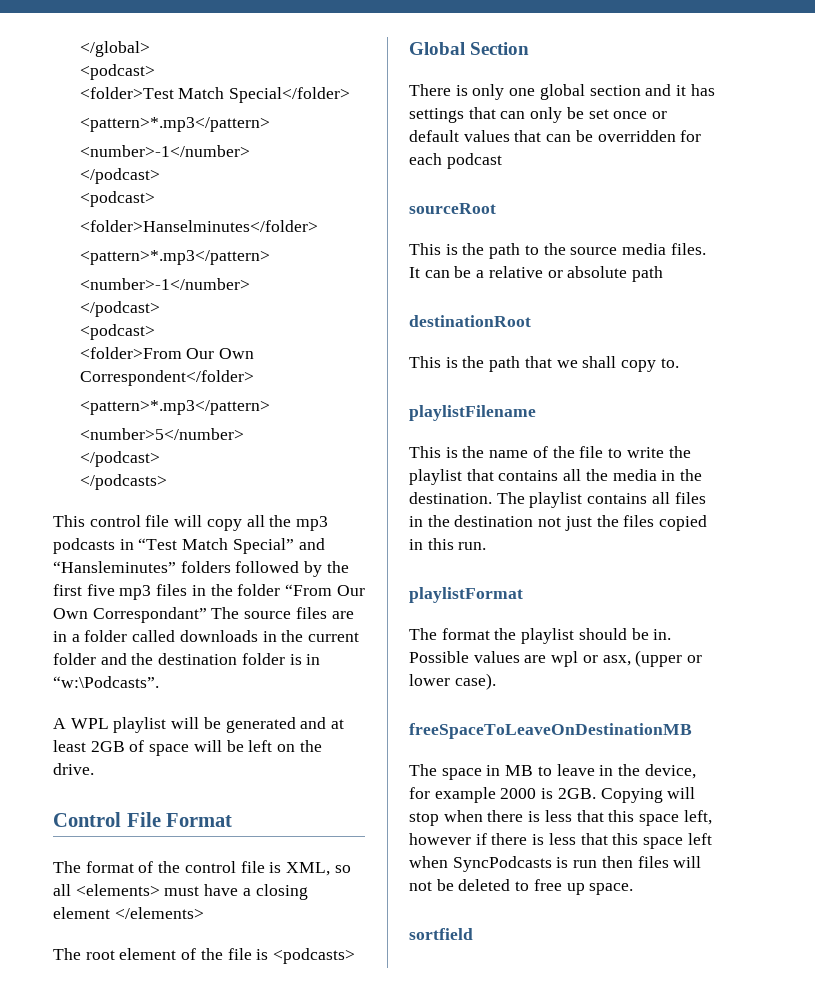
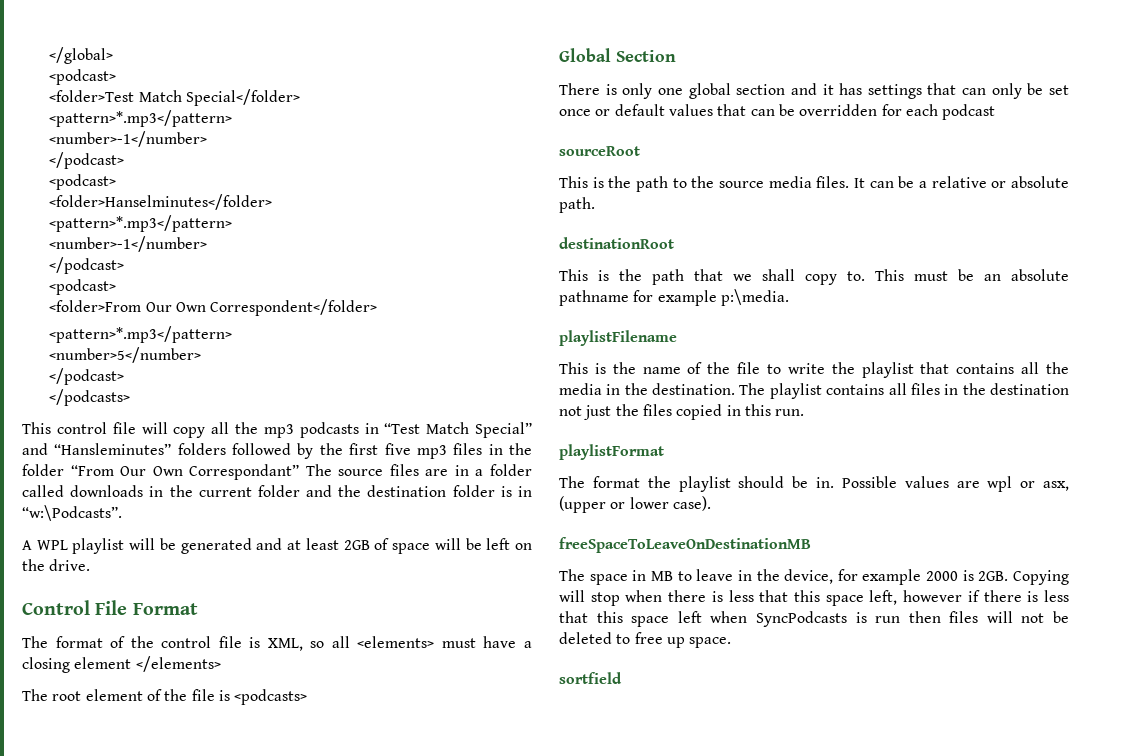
- It can be a relative or absolute path
+ It can be a relative or absolute path.
+ This must be an absolute pathname for example p:\media.

